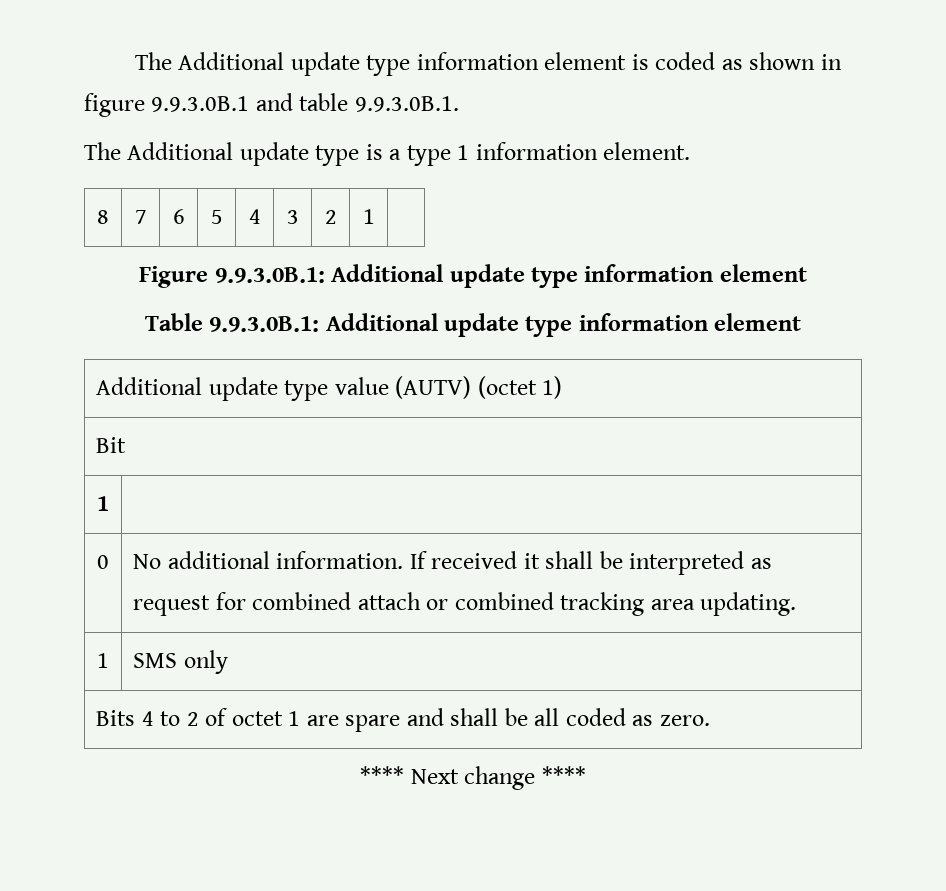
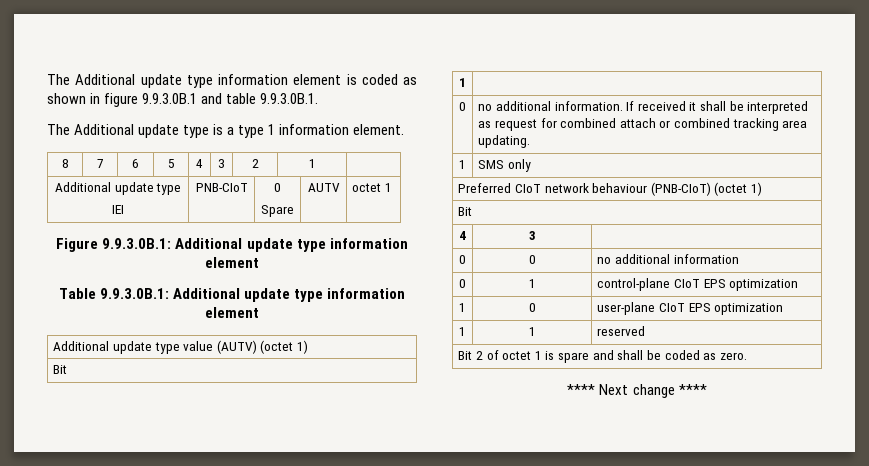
  8 | 7 | 6 | 5 | 4 | 3 | 2 | 1 |
+ Additional update type
+ IEI | PNB-CIoT | 0
+ Spare | AUTV | octet 1
- 0 | No additional information. If received it shall be interpreted as request for combined attach or combined tracking area updating.
+ 0 | no additional information. If received it shall be interpreted as request for combined attach or combined tracking area updating.
- Bits 4 to 2 of octet 1 are spare and shall be all coded as zero.
+ Preferred CIoT network behaviour (PNB-CIoT) (octet 1)
+ Bit
+ 4 | 3 |
+ 0 | 0 | no additional information
+ 0 | 1 | control-plane CIoT EPS optimization
+ 1 | 0 | user-plane CIoT EPS optimization
+ 1 | 1 | reserved
+ Bit 2 of octet 1 is spare and shall be coded as zero.

